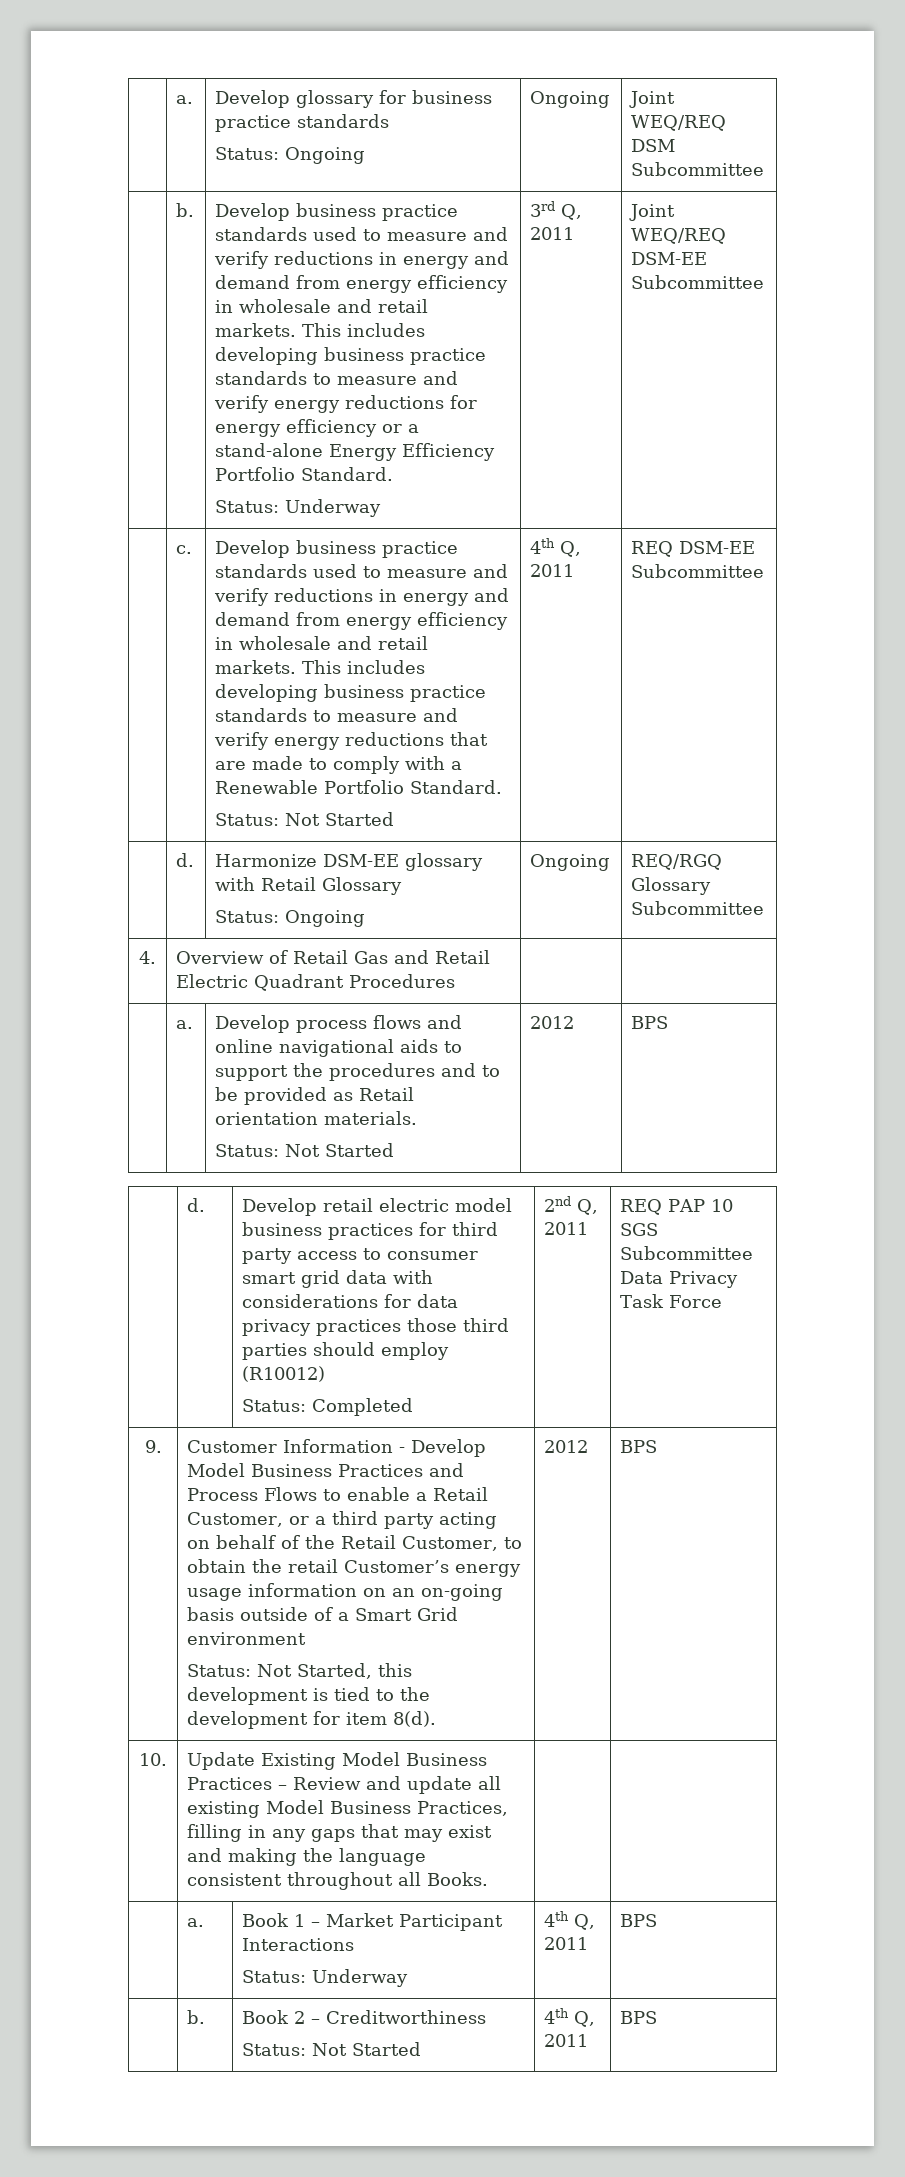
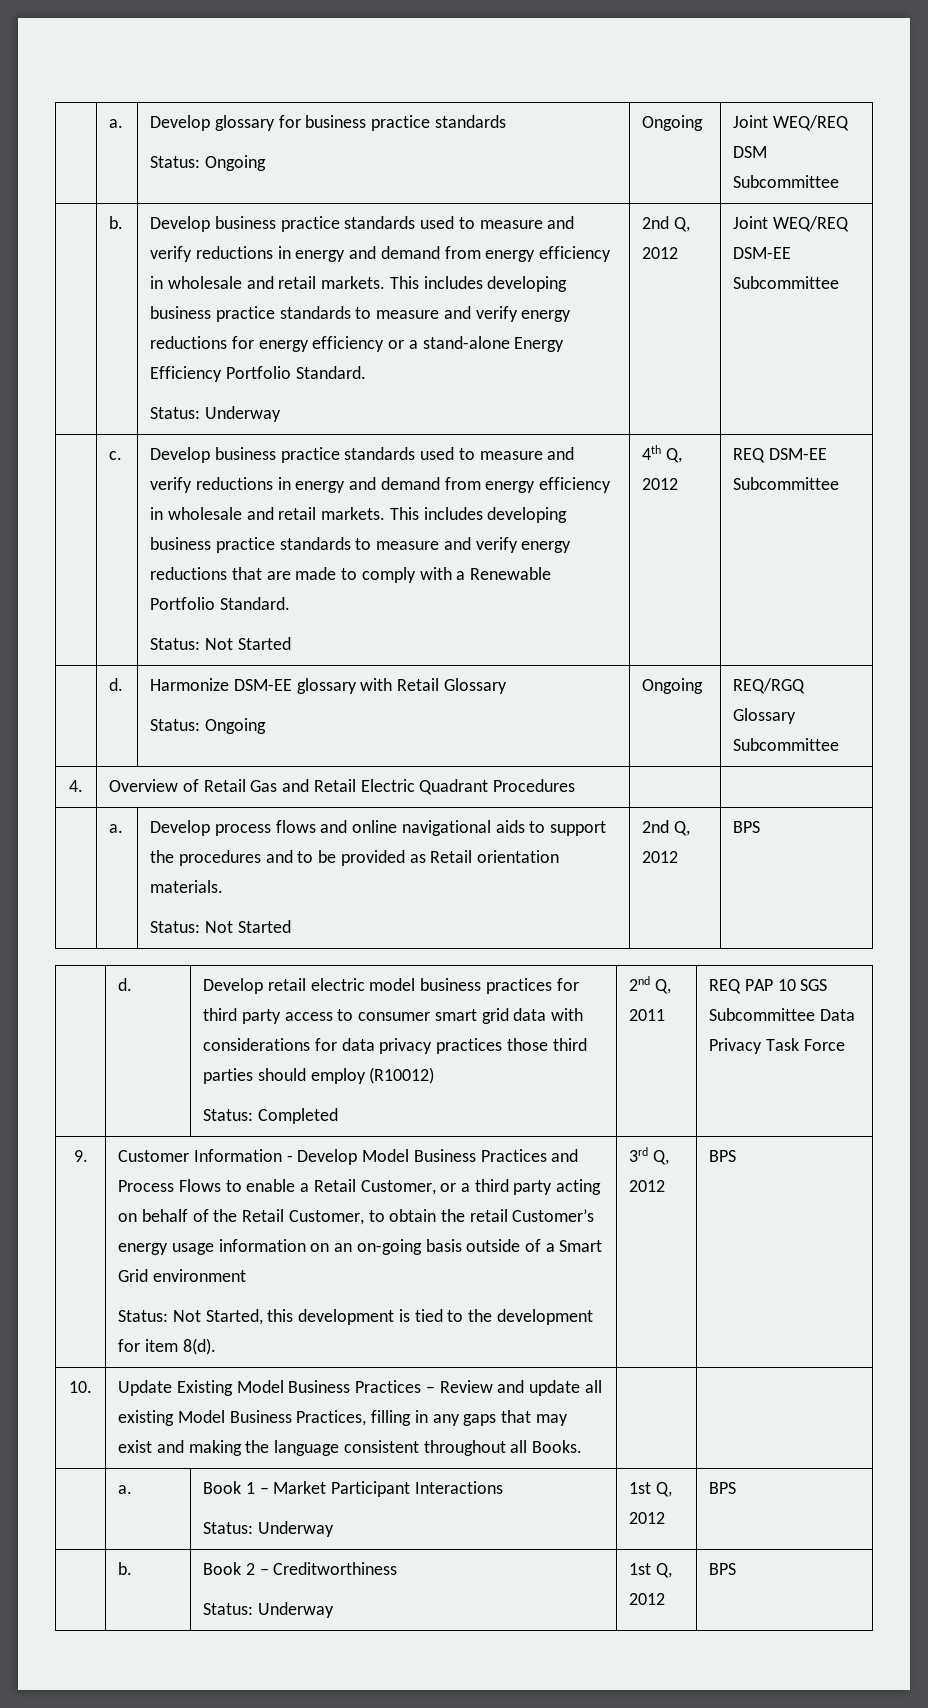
- Status: Underway | 3rd Q, 2011
+ Status: Underway | 2nd Q, 2012
  This includes developing business practice standards to measure and verify energy reductions that are made to comply with a Renewable Portfolio Standard.
- Status: Not Started | 4th Q, 2011
+ Status: Not Started | 4th Q, 2012
  | a. | Develop process flows and online navigational aids to support the procedures and to be provided as Retail orientation materials.
- Status: Not Started | 2012 | BPS
+ Status: Not Started | 2nd Q, 2012 | BPS
- Status: Not Started, this development is tied to the development for item 8(d). | 2012
+ Status: Not Started, this development is tied to the development for item 8(d). | 3rd Q, 2012
  | a. | Book 1 – Market Participant Interactions
- Status: Underway | 4th Q, 2011 | BPS
+ Status: Underway | 1st Q, 2012 | BPS
  | b. | Book 2 – Creditworthiness
- Status: Not Started | 4th Q, 2011 | BPS
+ Status: Underway | 1st Q, 2012 | BPS

